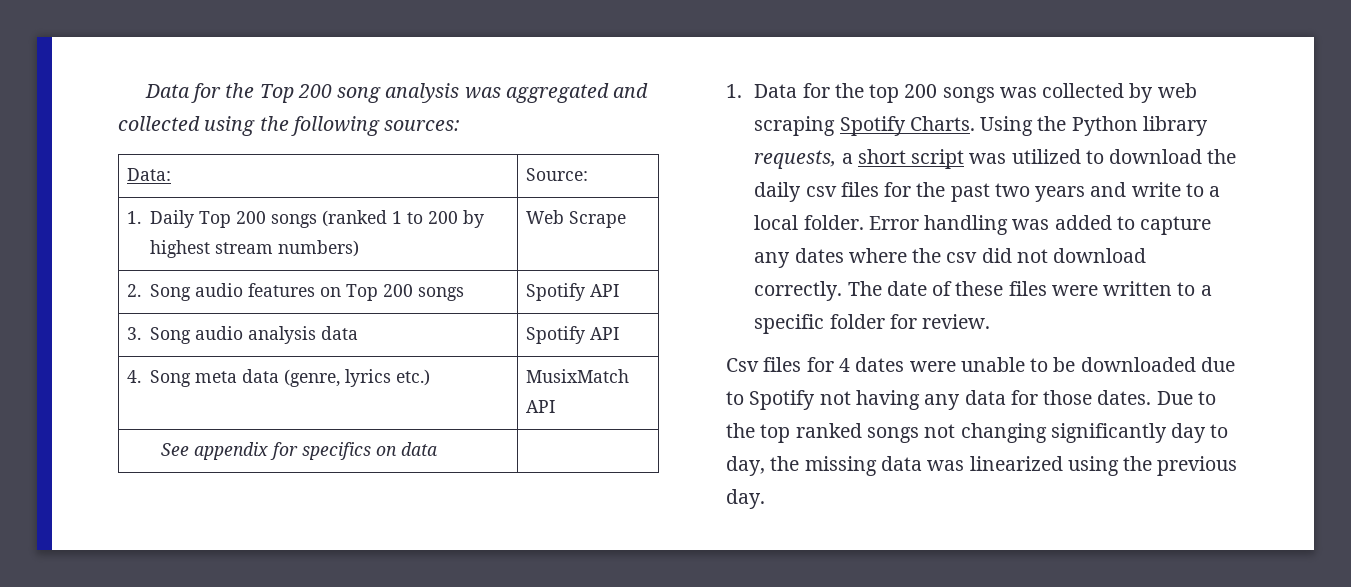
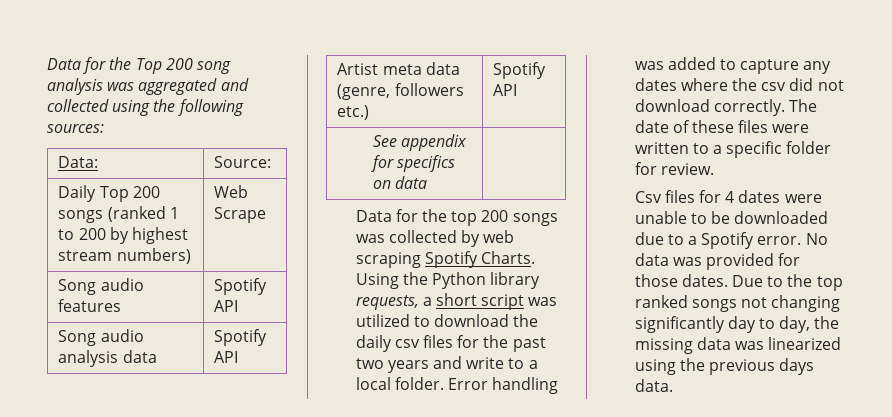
- 1. Daily Top 200 songs (ranked 1 to 200 by highest stream numbers) | Web Scrape
+ Daily Top 200 songs (ranked 1 to 200 by highest stream numbers) | Web Scrape
- 2. Song audio features on Top 200 songs | Spotify API
- 3. Song audio analysis data | Spotify API
+ Song audio features | Spotify API
+ Song audio analysis data | Spotify API
- 4. Song meta data (genre, lyrics etc.) | MusixMatch API
+ Artist meta data (genre, followers etc.) | Spotify API
- 1. Data for the top 200 songs was collected by web scraping Spotify Charts.
+ Data for the top 200 songs was collected by web scraping Spotify Charts.
- Csv files for 4 dates were unable to be downloaded due to Spotify not having any data for those dates.
+ Csv files for 4 dates were unable to be downloaded due to a Spotify error. No data was provided for those dates.
- Due to the top ranked songs not changing significantly day to day, the missing data was linearized using the previous day.
+ Due to the top ranked songs not changing significantly day to day, the missing data was linearized using the previous days data.

